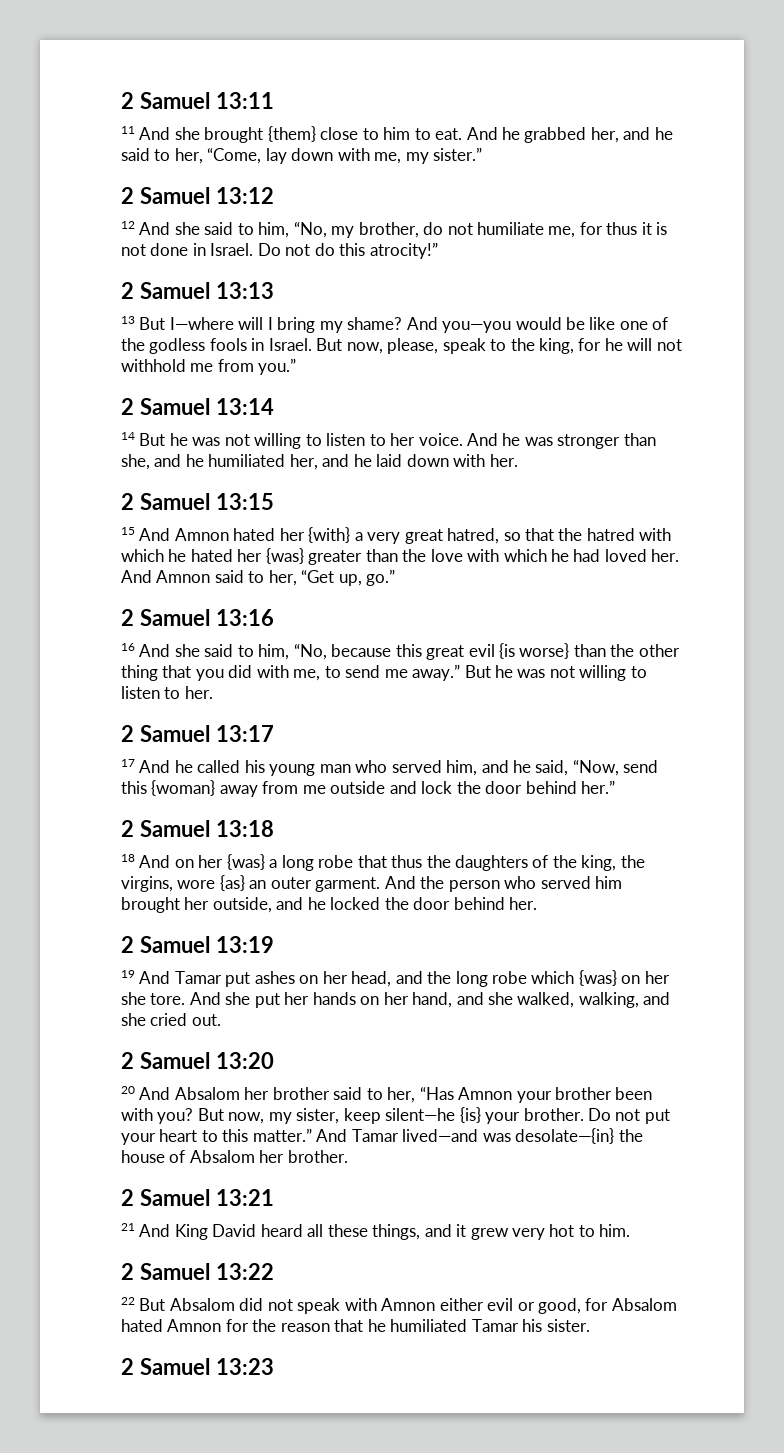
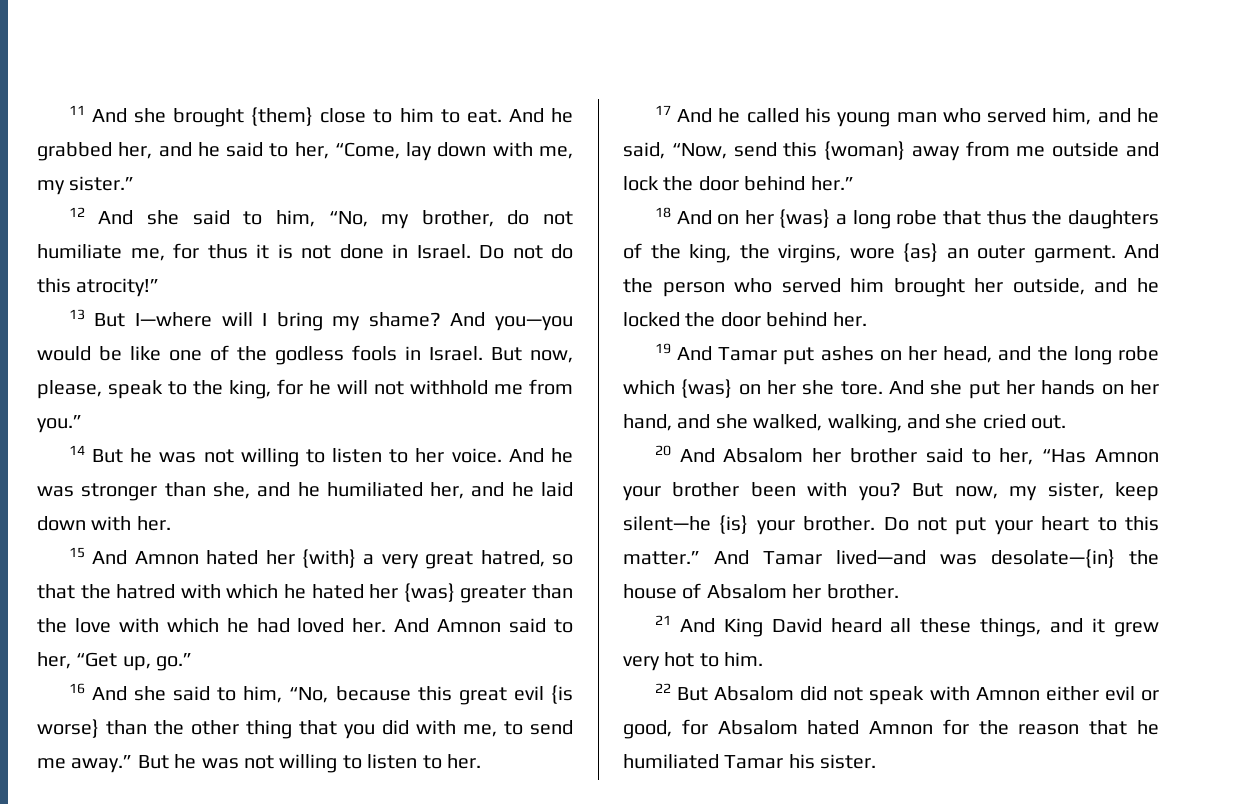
- 2 Samuel 13:11
- 2 Samuel 13:12
- 2 Samuel 13:13
- 2 Samuel 13:14
- 2 Samuel 13:15
- 2 Samuel 13:16
- 2 Samuel 13:17
- 2 Samuel 13:18
- 2 Samuel 13:19
- 2 Samuel 13:20
- 2 Samuel 13:21
- 2 Samuel 13:22
- 2 Samuel 13:23

